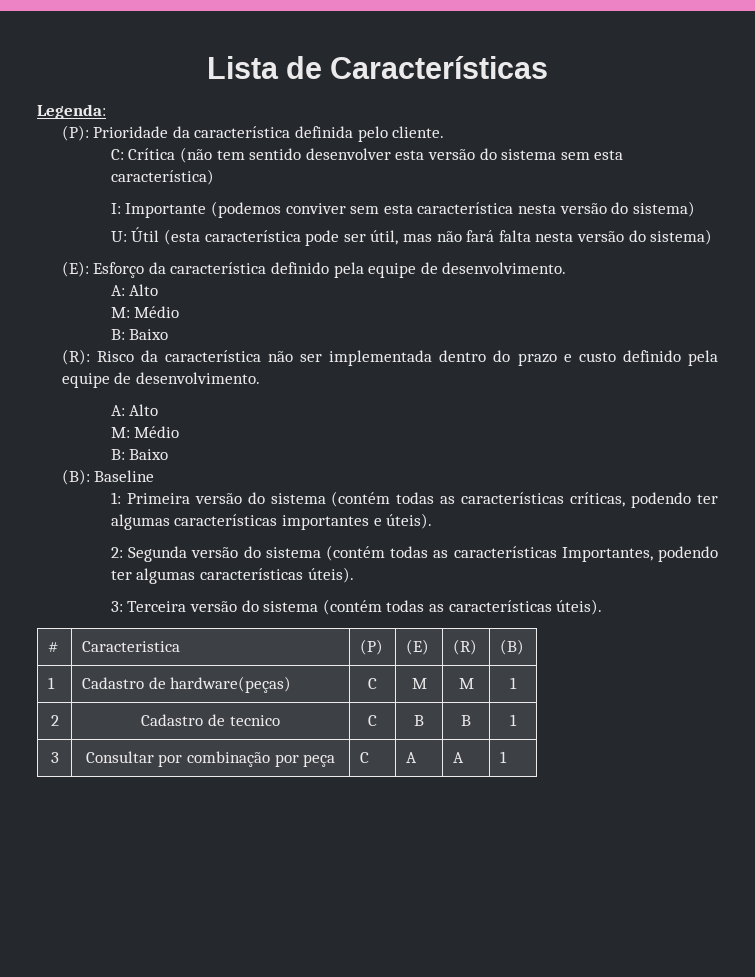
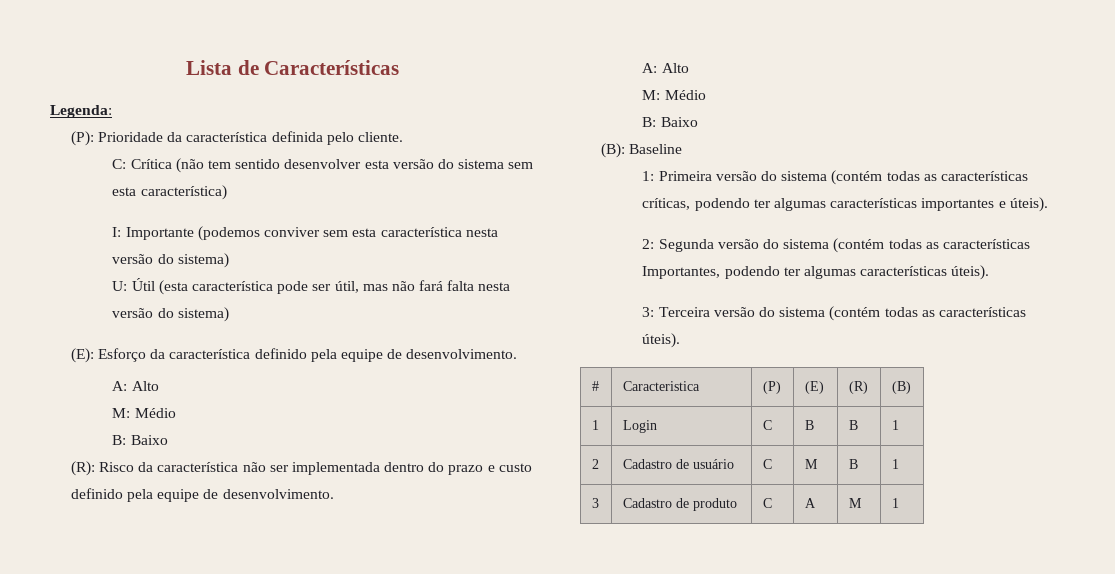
- 1 | Cadastro de hardware(peças) | C | M | M | 1
- 2 | Cadastro de tecnico | C | B | B | 1
- 3 | Consultar por combinação por peça | C | A | A | 1
+ 1 | Login | C | B | B | 1
+ 2 | Cadastro de usuário | C | M | B | 1
+ 3 | Cadastro de produto | C | A | M | 1

